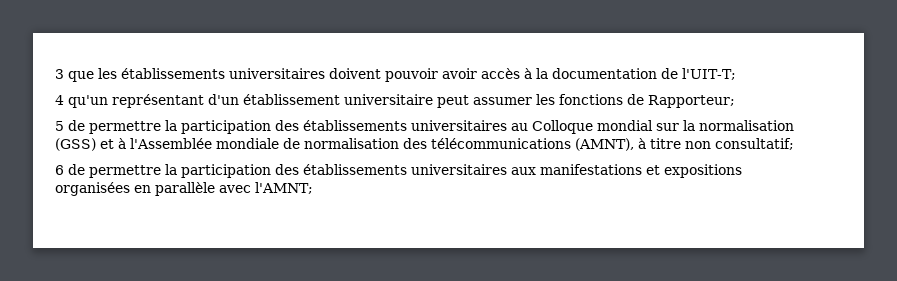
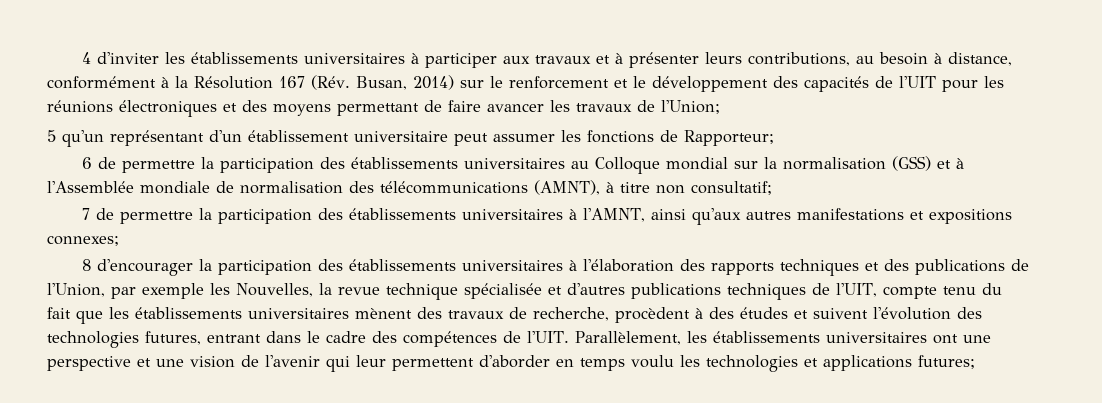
- 3 que les établissements universitaires doivent pouvoir avoir accès à la documentation de l'UIT-T;
- 4 qu'un représentant d'un établissement universitaire peut assumer les fonctions de Rapporteur;
+ 4 d'inviter les établissements universitaires à participer aux travaux et à présenter leurs contributions, au besoin à distance, conformément à la Résolution 167 (Rév. Busan, 2014) sur le renforcement et le développement des capacités de l'UIT pour les réunions électroniques et des moyens permettant de faire avancer les travaux de l'Union;
+ 5 qu'un représentant d'un établissement universitaire peut assumer les fonctions de Rapporteur;
- 5 de permettre la participation des établissements universitaires au Colloque mondial sur la normalisation (GSS) et à l'Assemblée mondiale de normalisation des télécommunications (AMNT), à titre non consultatif;
+ 6 de permettre la participation des établissements universitaires au Colloque mondial sur la normalisation (GSS) et à l'Assemblée mondiale de normalisation des télécommunications (AMNT), à titre non consultatif;
- 6 de permettre la participation des établissements universitaires aux manifestations et expositions organisées en parallèle avec l'AMNT;
+ 7 de permettre la participation des établissements universitaires à l'AMNT, ainsi qu'aux autres manifestations et expositions connexes;
+ 8 d'encourager la participation des établissements universitaires à l'élaboration des rapports techniques et des publications de l'Union, par exemple les Nouvelles, la revue technique spécialisée et d'autres publications techniques de l'UIT, compte tenu du fait que les établissements universitaires mènent des travaux de recherche, procèdent à des études et suivent l'évolution des technologies futures, entrant dans le cadre des compétences de l'UIT. Parallèlement, les établissements universitaires ont une perspective et une vision de l'avenir qui leur permettent d'aborder en temps voulu les technologies et applications futures;

